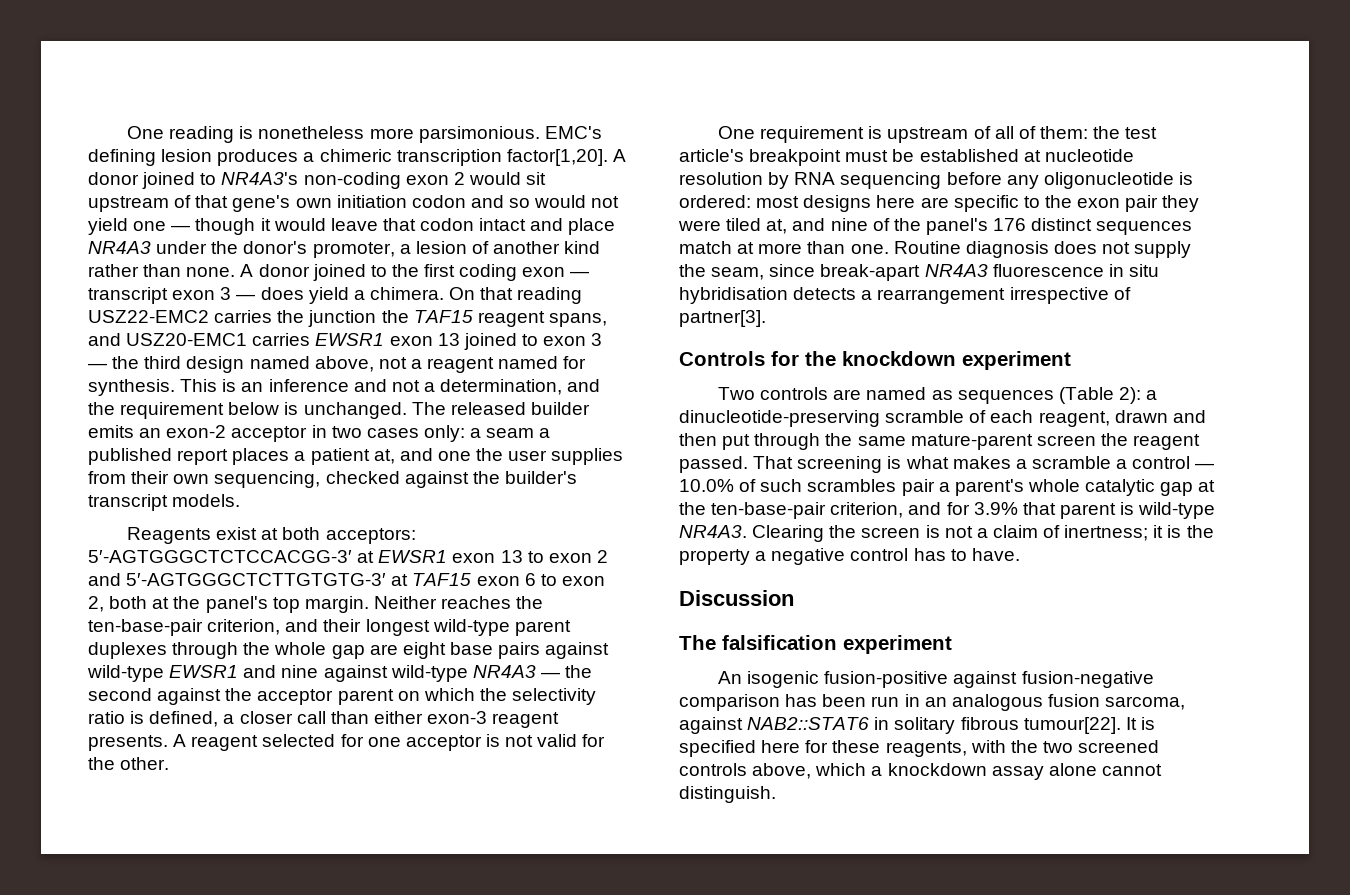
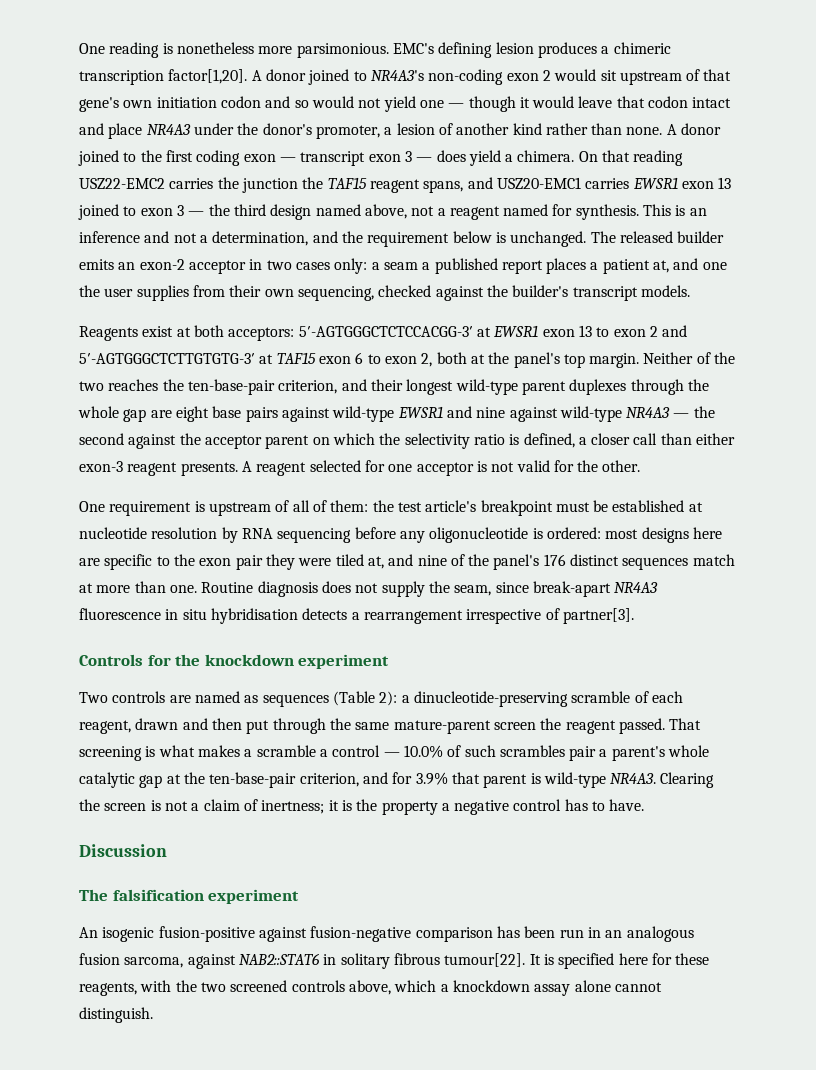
- Neither reaches the ten-base-pair criterion, and their longest wild-type parent duplexes through the whole gap are eight base pairs against wild-type EWSR1 and nine against wild-type NR4A3 — the second against the acceptor parent on which the selectivity ratio is defined, a closer call than either exon-3 reagent presents.
+ Neither of the two reaches the ten-base-pair criterion, and their longest wild-type parent duplexes through the whole gap are eight base pairs against wild-type EWSR1 and nine against wild-type NR4A3 — the second against the acceptor parent on which the selectivity ratio is defined, a closer call than either exon-3 reagent presents.

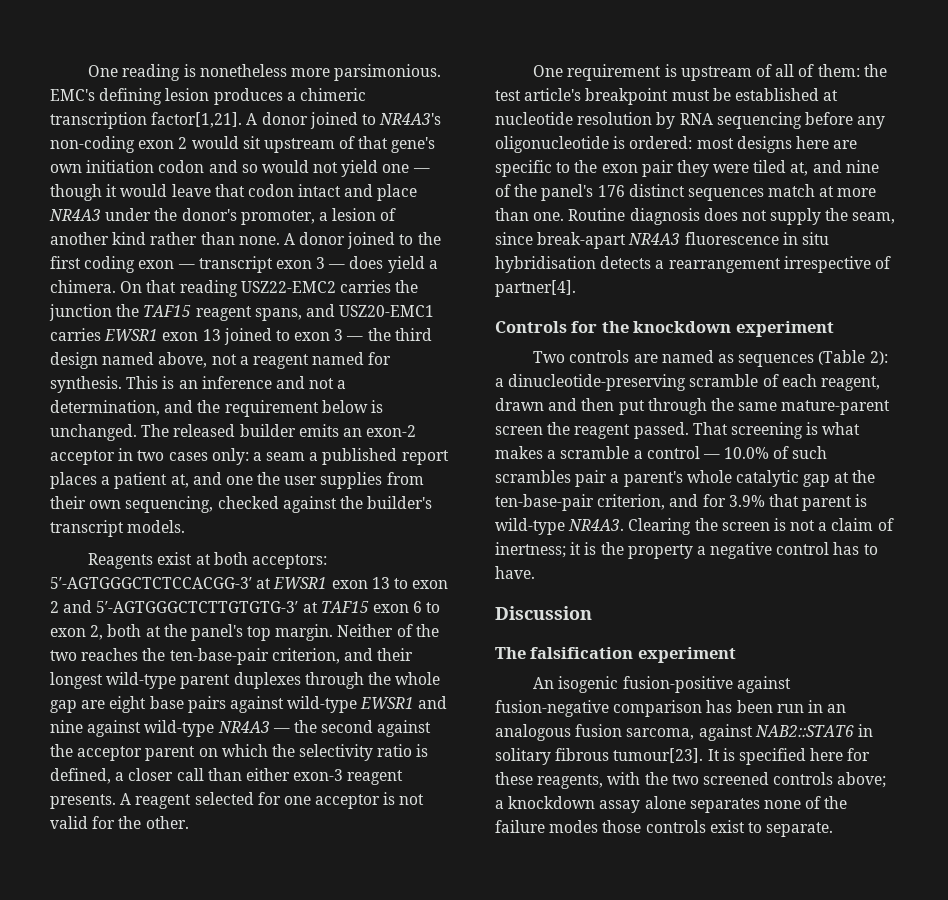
- EMC's defining lesion produces a chimeric transcription factor[1,20].
+ EMC's defining lesion produces a chimeric transcription factor[1,21].
- Routine diagnosis does not supply the seam, since break-apart NR4A3 fluorescence in situ hybridisation detects a rearrangement irrespective of partner[3].
+ Routine diagnosis does not supply the seam, since break-apart NR4A3 fluorescence in situ hybridisation detects a rearrangement irrespective of partner[4].
- An isogenic fusion-positive against fusion-negative comparison has been run in an analogous fusion sarcoma, against NAB2::STAT6 in solitary fibrous tumour[22].
+ An isogenic fusion-positive against fusion-negative comparison has been run in an analogous fusion sarcoma, against NAB2::STAT6 in solitary fibrous tumour[23].
- It is specified here for these reagents, with the two screened controls above, which a knockdown assay alone cannot distinguish.
+ It is specified here for these reagents, with the two screened controls above; a knockdown assay alone separates none of the failure modes those controls exist to separate.

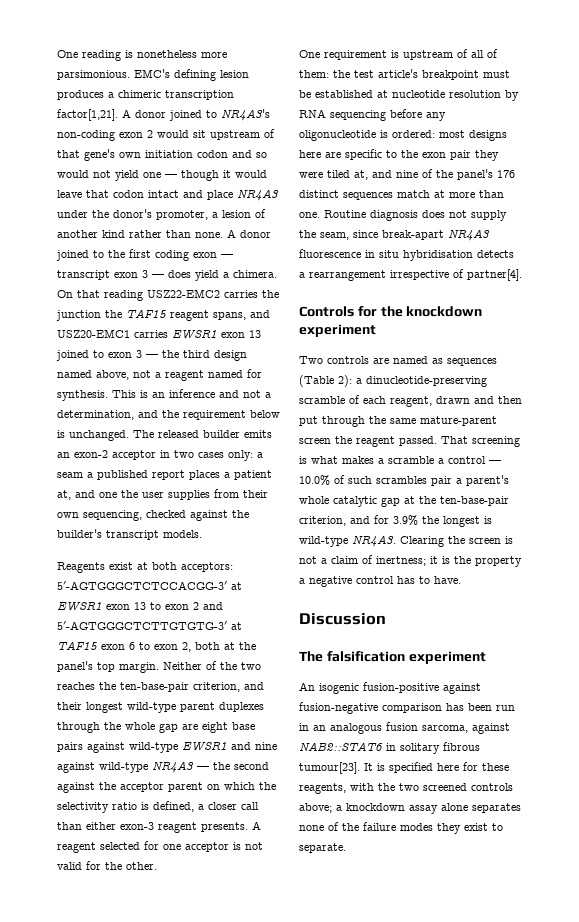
- That screening is what makes a scramble a control — 10.0% of such scrambles pair a parent's whole catalytic gap at the ten-base-pair criterion, and for 3.9% that parent is wild-type NR4A3.
+ That screening is what makes a scramble a control — 10.0% of such scrambles pair a parent's whole catalytic gap at the ten-base-pair criterion, and for 3.9% the longest is wild-type NR4A3.
- It is specified here for these reagents, with the two screened controls above; a knockdown assay alone separates none of the failure modes those controls exist to separate.
+ It is specified here for these reagents, with the two screened controls above; a knockdown assay alone separates none of the failure modes they exist to separate.

